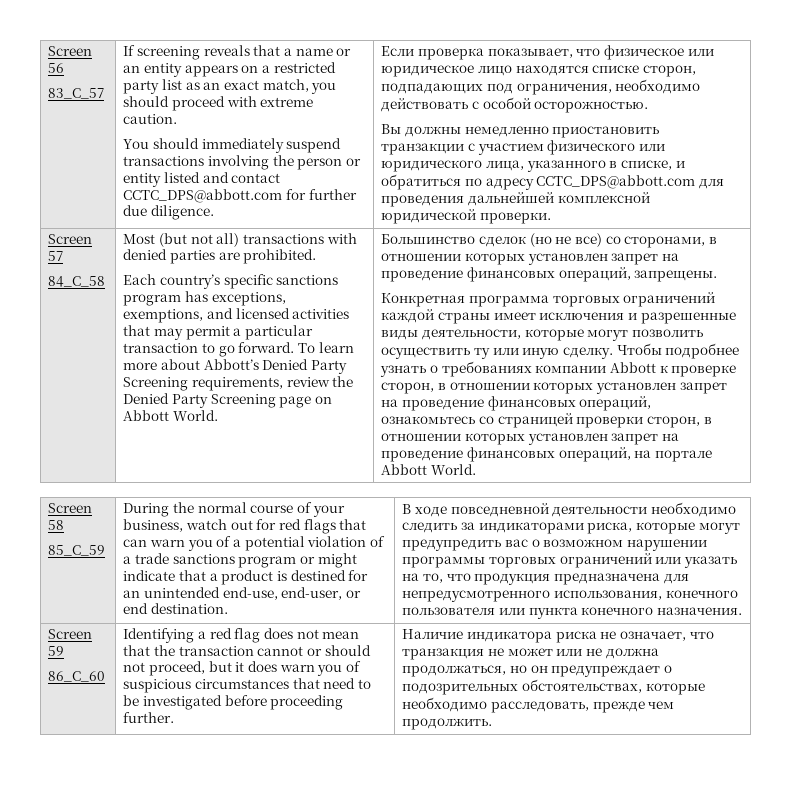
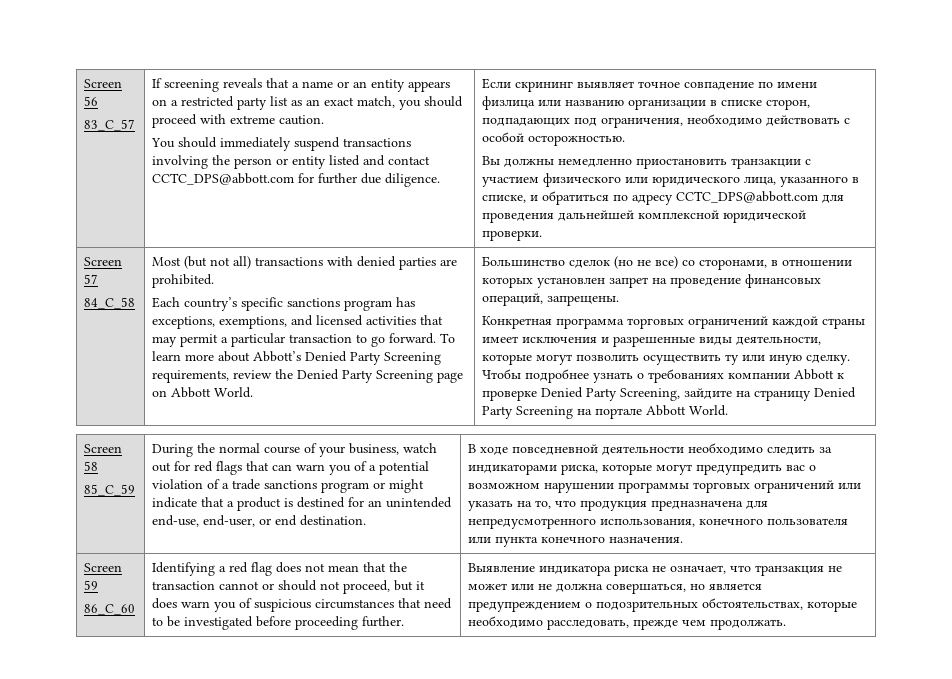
- Если проверка показывает, что физическое или юридическое лицо находятся списке сторон, подпадающих под ограничения, необходимо действовать с особой осторожностью.
+ Если скрининг выявляет точное совпадение по имени физлица или названию организации в списке сторон, подпадающих под ограничения, необходимо действовать с особой осторожностью.
- Чтобы подробнее узнать о требованиях компании Abbott к проверке сторон, в отношении которых установлен запрет на проведение финансовых операций, ознакомьтесь со страницей проверки сторон, в отношении которых установлен запрет на проведение финансовых операций, на портале Abbott World.
+ Чтобы подробнее узнать о требованиях компании Abbott к проверке Denied Party Screening, зайдите на страницу Denied Party Screening на портале Abbott World.
- Наличие индикатора риска не означает, что транзакция не может или не должна продолжаться, но он предупреждает о подозрительных обстоятельствах, которые необходимо расследовать, прежде чем продолжить.
+ Выявление индикатора риска не означает, что транзакция не может или не должна совершаться, но является предупреждением о подозрительных обстоятельствах, которые необходимо расследовать, прежде чем продолжать.

